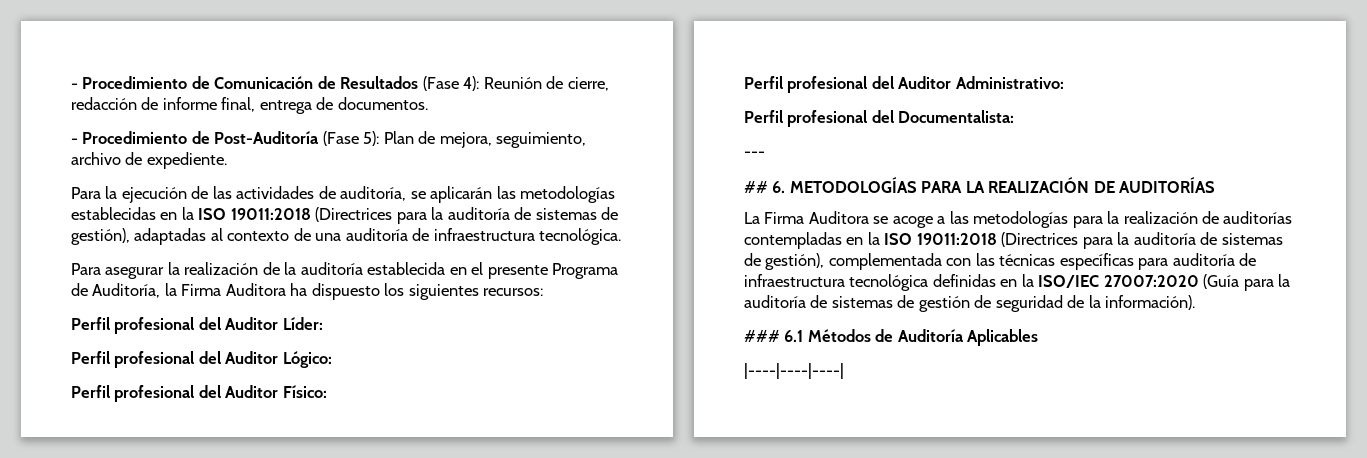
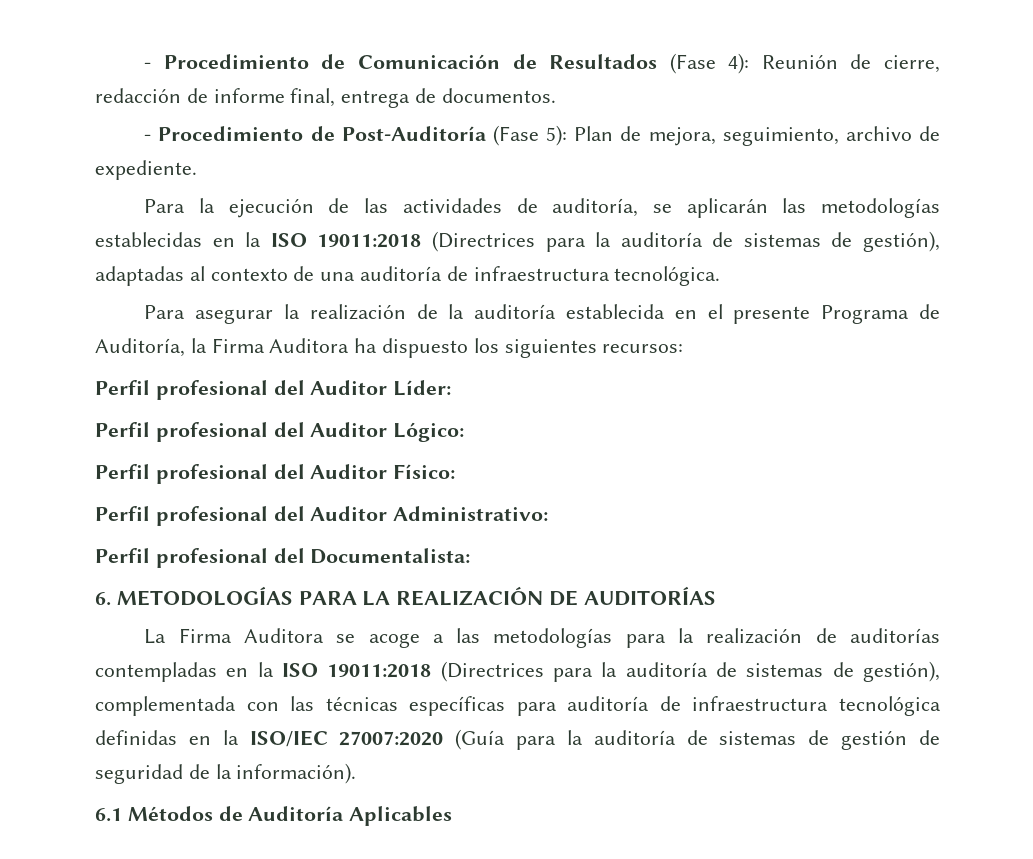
- ---
- ## 6. METODOLOGÍAS PARA LA REALIZACIÓN DE AUDITORÍAS
+ 6. METODOLOGÍAS PARA LA REALIZACIÓN DE AUDITORÍAS
- ### 6.1 Métodos de Auditoría Aplicables
+ 6.1 Métodos de Auditoría Aplicables
- |----|----|----|

